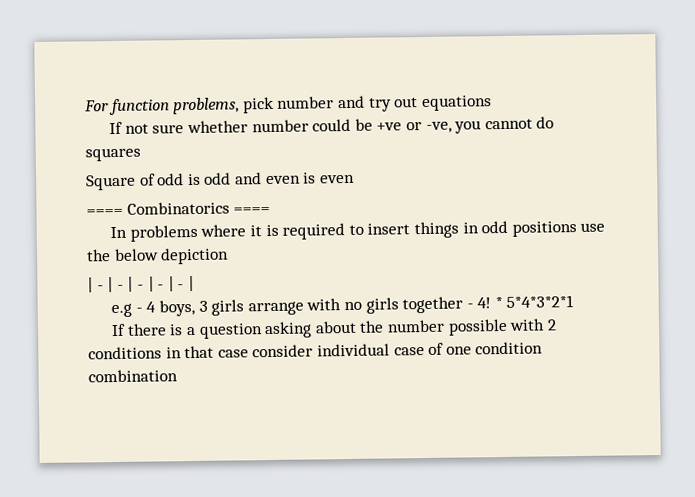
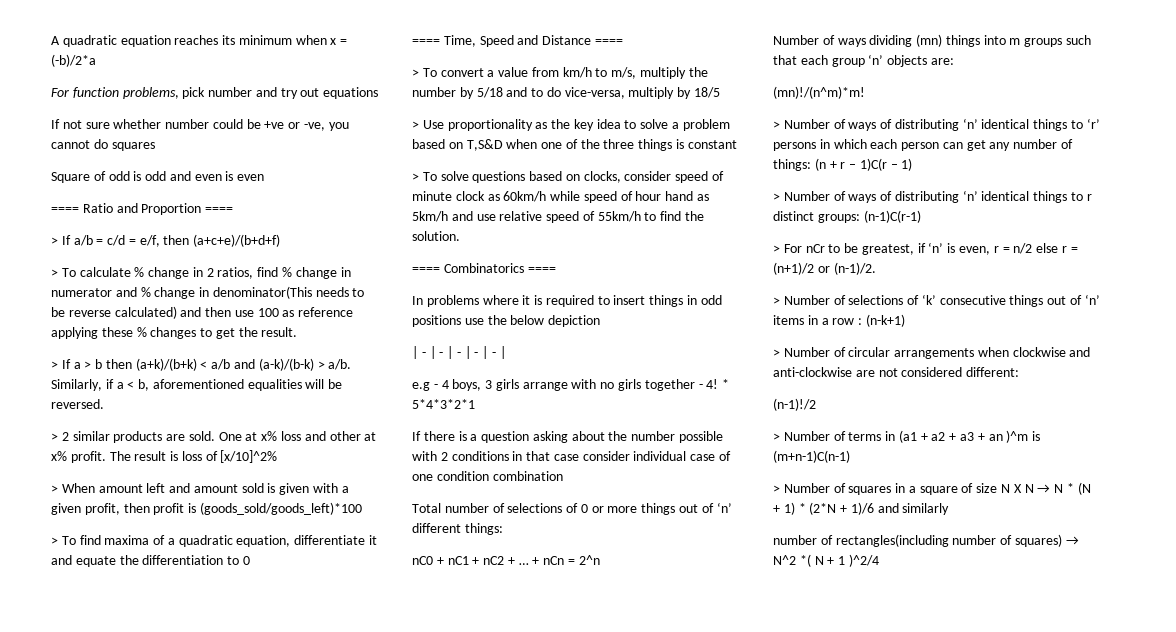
+ A quadratic equation reaches its minimum when x = (-b)/2*a
+ ==== Ratio and Proportion ====
+ > If a/b = c/d = e/f, then (a+c+e)/(b+d+f)
+ > To calculate % change in 2 ratios, find % change in numerator and % change in denominator(This needs to be reverse calculated) and then use 100 as reference applying these % changes to get the result.
+ > If a > b then (a+k)/(b+k) < a/b and (a-k)/(b-k) > a/b. Similarly, if a < b, aforementioned equalities will be reversed.
+ > 2 similar products are sold. One at x% loss and other at x% profit. The result is loss of [x/10]^2%
+ > When amount left and amount sold is given with a given profit, then profit is (goods_sold/goods_left)*100
+ > To find maxima of a quadratic equation, differentiate it and equate the differentiation to 0
+ ==== Time, Speed and Distance ====
+ > To convert a value from km/h to m/s, multiply the number by 5/18 and to do vice-versa, multiply by 18/5
+ > Use proportionality as the key idea to solve a problem based on T,S&D when one of the three things is constant
+ > To solve questions based on clocks, consider speed of minute clock as 60km/h while speed of hour hand as 5km/h and use relative speed of 55km/h to find the solution.
+ Total number of selections of 0 or more things out of ‘n’ different things:
+ nC0 + nC1 + nC2 + … + nCn = 2^n
+ Number of ways dividing (mn) things into m groups such that each group ‘n’ objects are:
+ (mn)!/(n^m)*m!
+ > Number of ways of distributing ‘n’ identical things to ‘r’ persons in which each person can get any number of things: (n + r – 1)C(r – 1)
+ > Number of ways of distributing ‘n’ identical things to r distinct groups: (n-1)C(r-1)
+ > For nCr to be greatest, if ‘n’ is even, r = n/2 else r = (n+1)/2 or (n-1)/2.
+ > Number of selections of ‘k’ consecutive things out of ‘n’ items in a row : (n-k+1)
+ > Number of circular arrangements when clockwise and anti-clockwise are not considered different:
+ (n-1)!/2
+ > Number of terms in (a1 + a2 + a3 + an )^m is (m+n-1)C(n-1)
+ > Number of squares in a square of size N X N → N * (N + 1) * (2*N + 1)/6 and similarly
+ number of rectangles(including number of squares) → N^2 *( N + 1 )^2/4

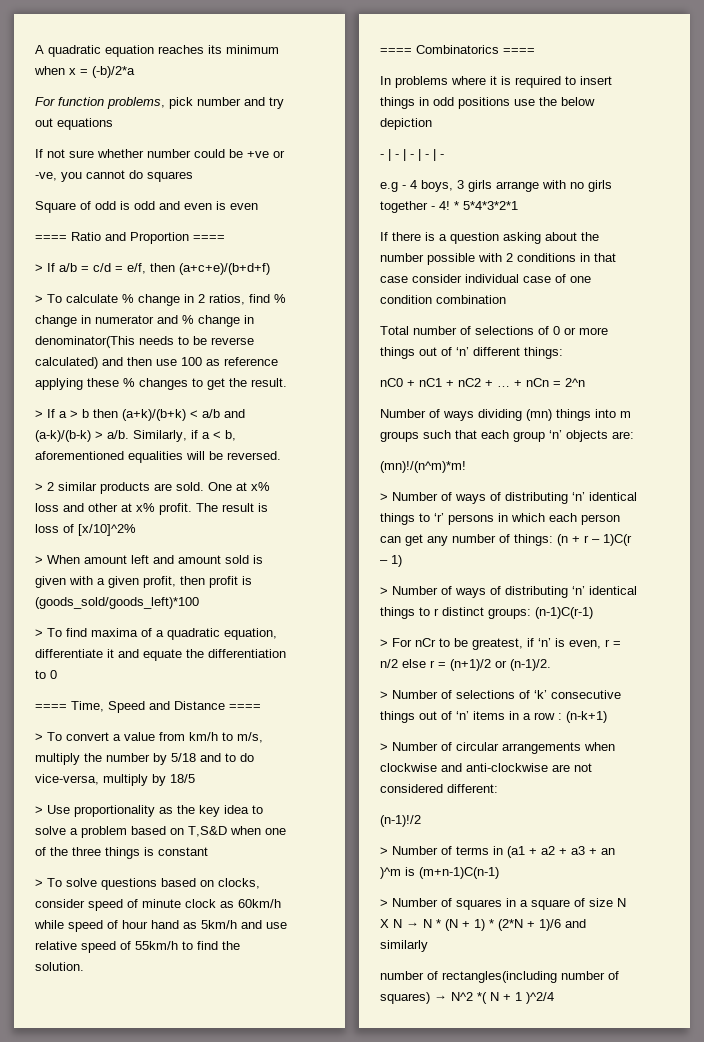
- | - | - | - | - | - |
+ - | - | - | - | -

